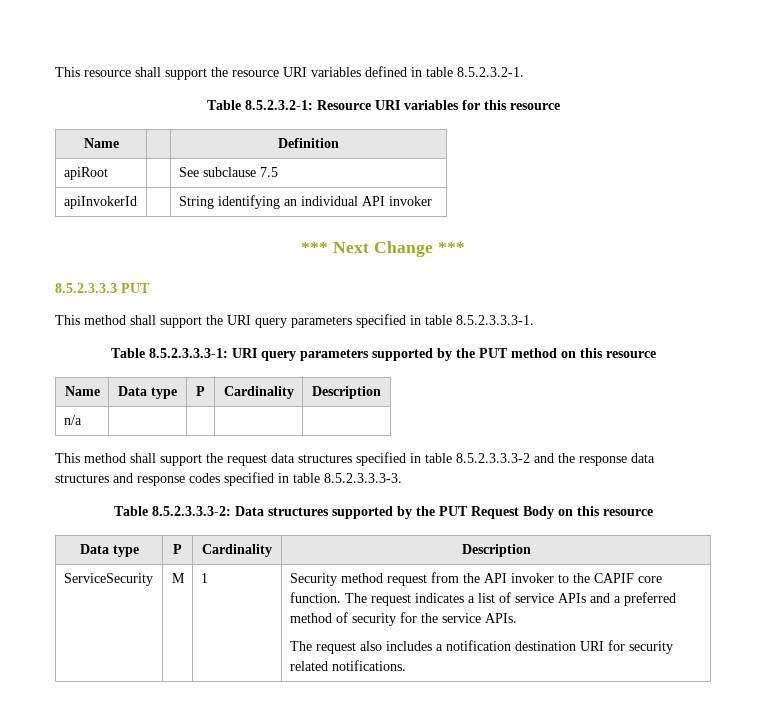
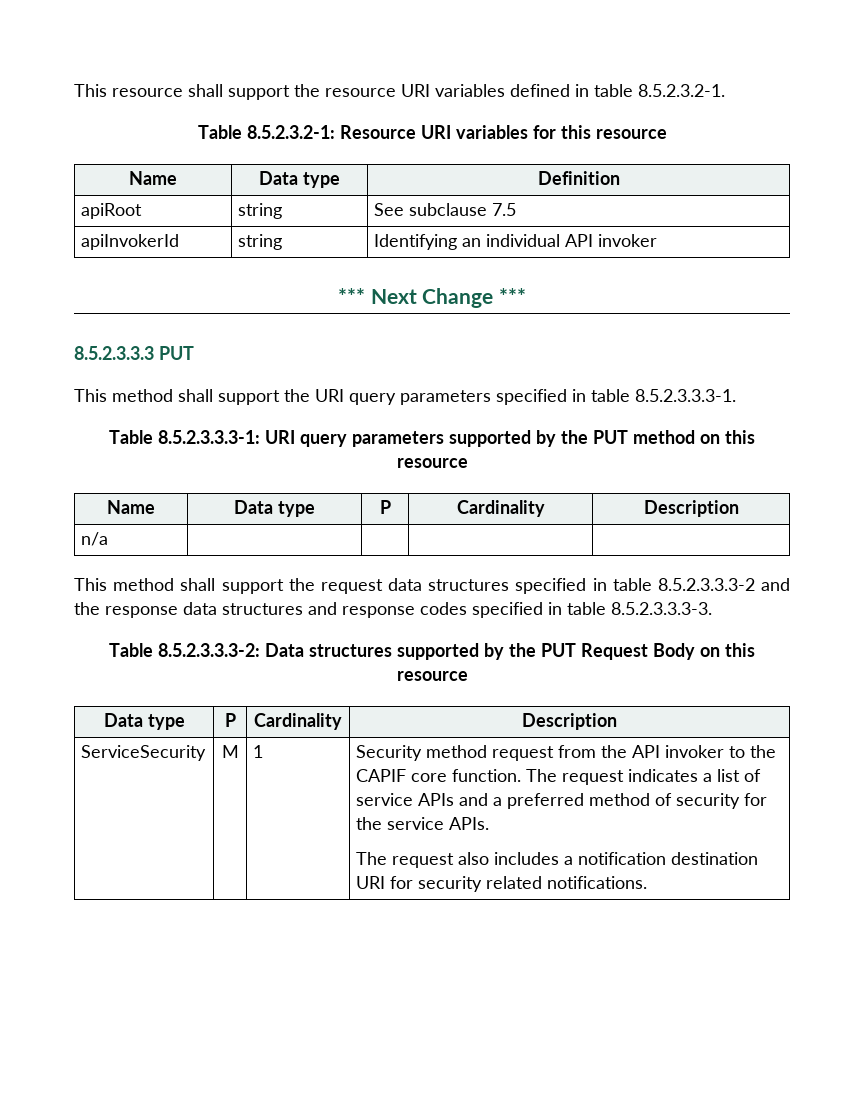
- Name | | Definition
+ Name | Data type | Definition
- apiRoot | | See subclause 7.5
+ apiRoot | string | See subclause 7.5
- apiInvokerId | | String identifying an individual API invoker
+ apiInvokerId | string | Identifying an individual API invoker

